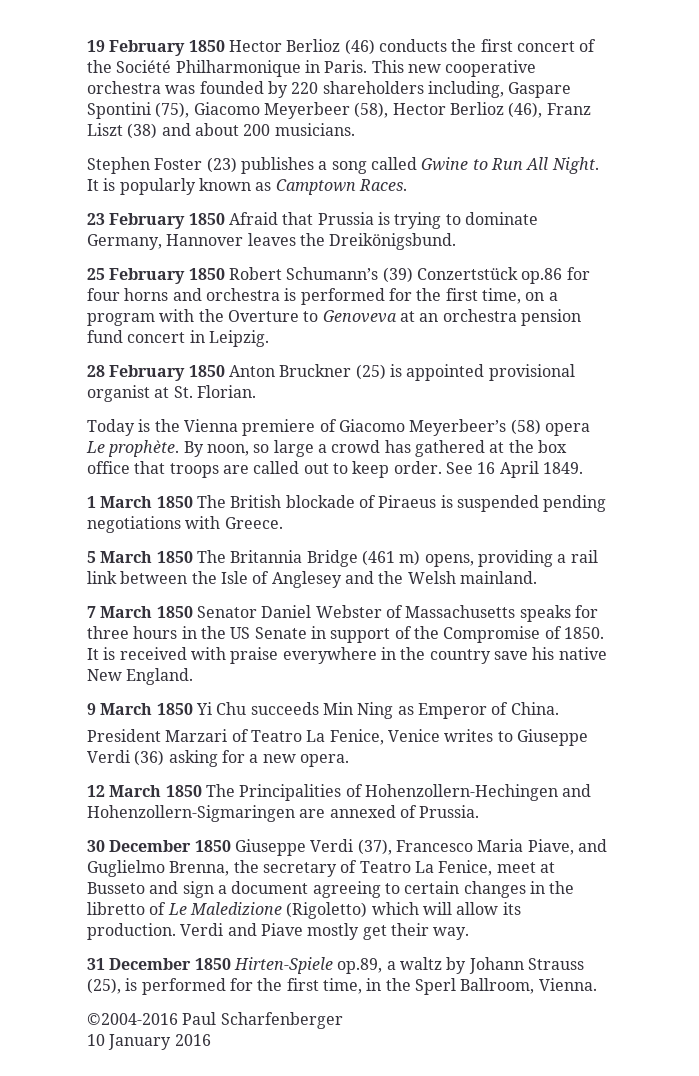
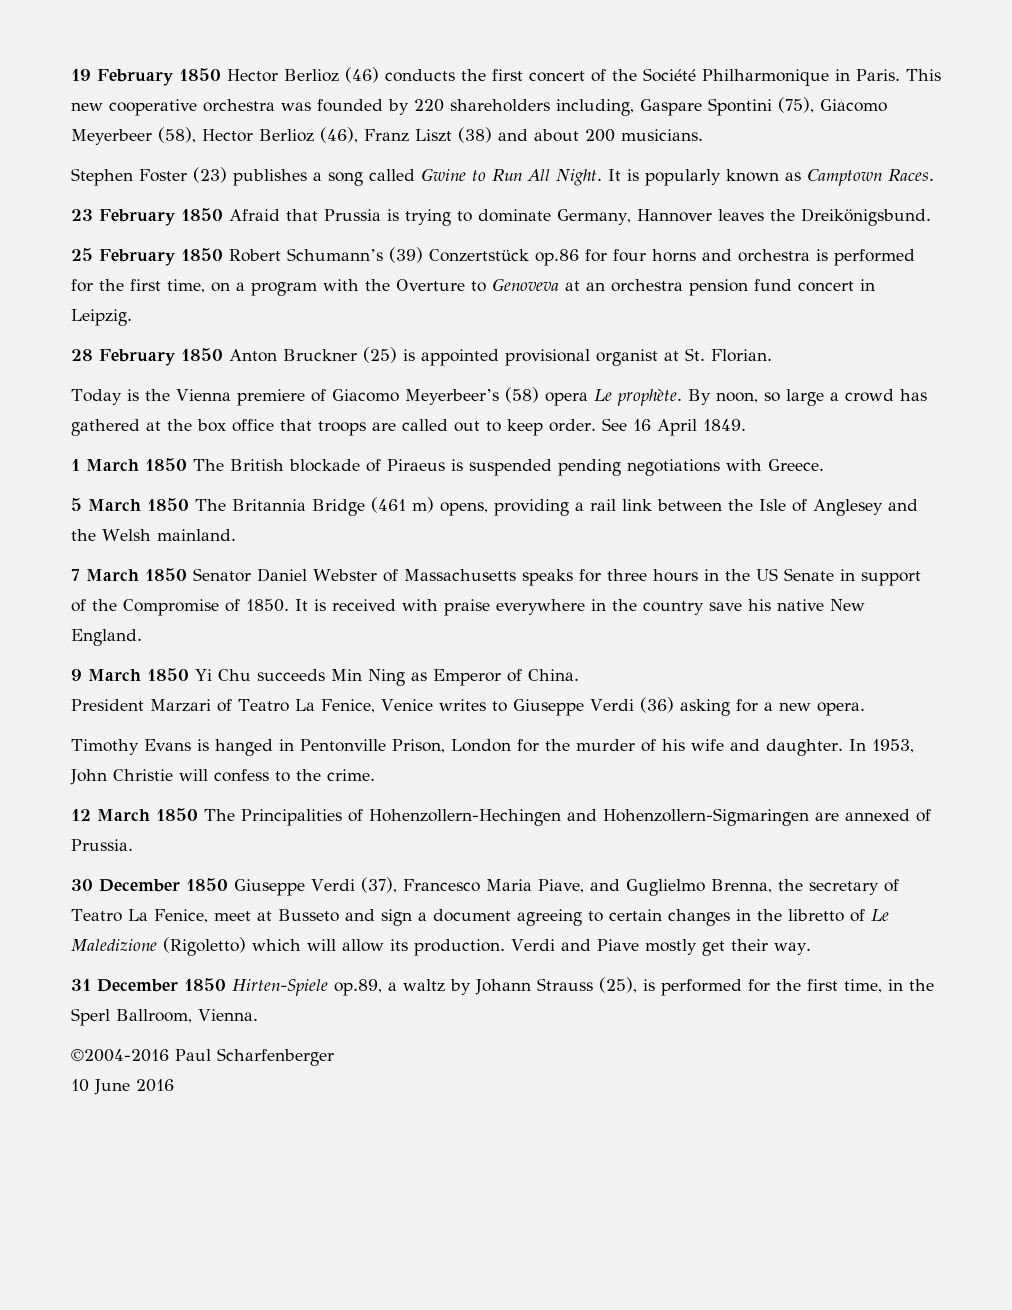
+ Timothy Evans is hanged in Pentonville Prison, London for the murder of his wife and daughter. In 1953, John Christie will confess to the crime.
- 10 January 2016
+ 10 June 2016

